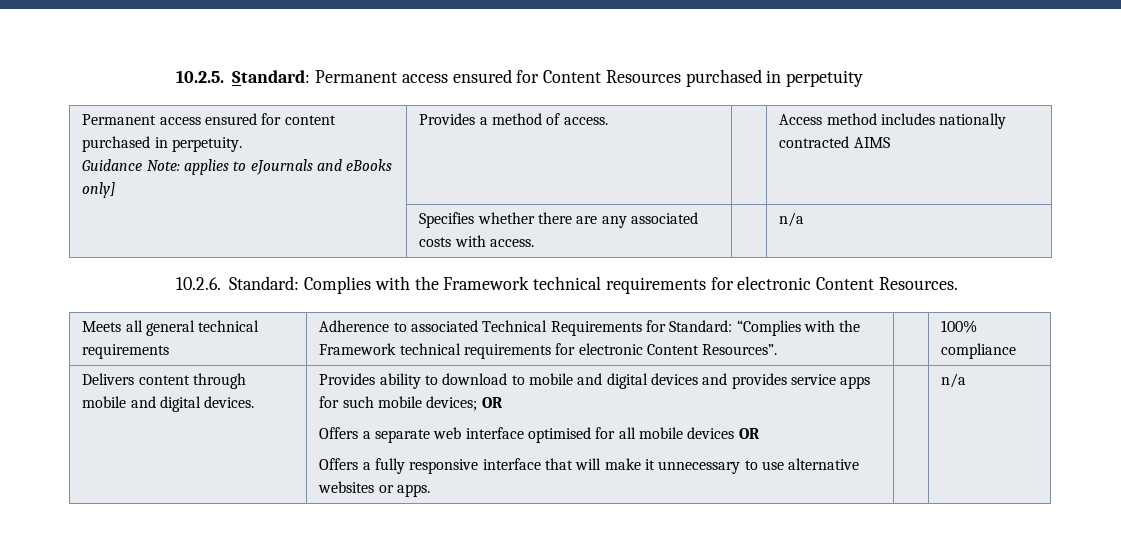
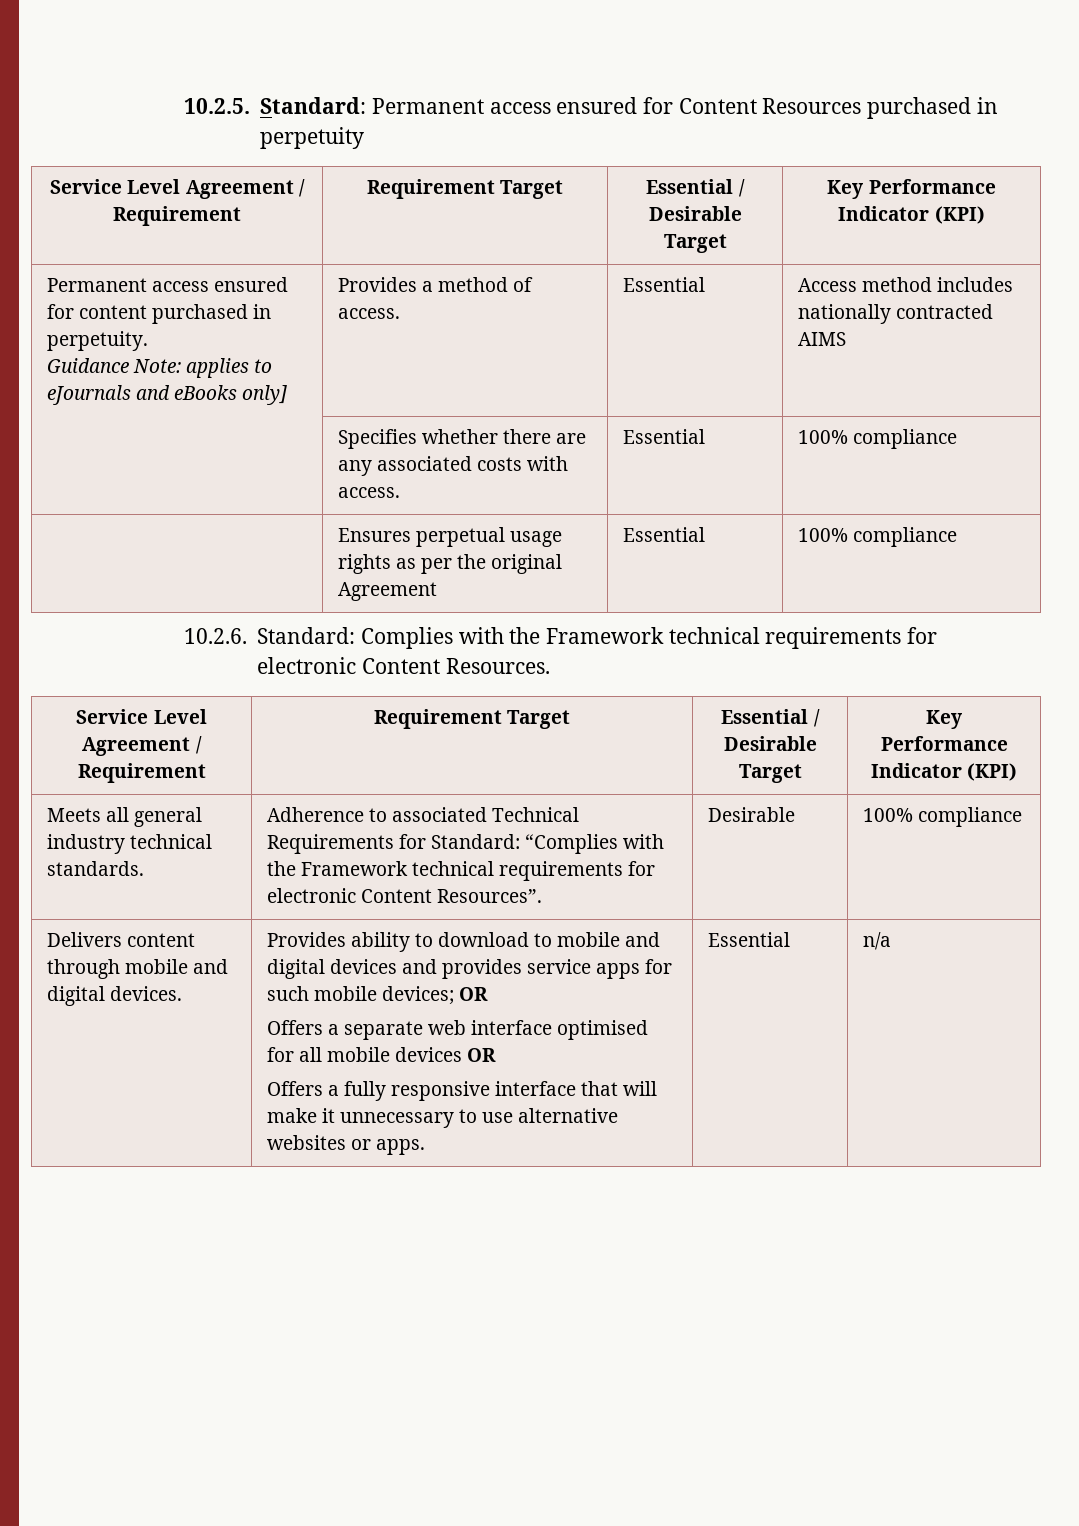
  10.2.5. Standard: Permanent access ensured for Content Resources purchased in perpetuity
+ Service Level Agreement / Requirement | Requirement Target | Essential / Desirable Target | Key Performance Indicator (KPI)
  Permanent access ensured for content purchased in perpetuity.
- Guidance Note: applies to eJournals and eBooks only] | Provides a method of access. | | Access method includes nationally contracted AIMS
+ Guidance Note: applies to eJournals and eBooks only] | Provides a method of access. | Essential | Access method includes nationally contracted AIMS
- | Specifies whether there are any associated costs with access. | | n/a
+ | Specifies whether there are any associated costs with access. | Essential | 100% compliance
+ | Ensures perpetual usage rights as per the original Agreement | Essential | 100% compliance
  10.2.6. Standard: Complies with the Framework technical requirements for electronic Content Resources.
+ Service Level Agreement / Requirement | Requirement Target | Essential / Desirable Target | Key Performance Indicator (KPI)
- Meets all general technical requirements | Adherence to associated Technical Requirements for Standard: “Complies with the Framework technical requirements for electronic Content Resources”. | | 100% compliance
+ Meets all general industry technical standards. | Adherence to associated Technical Requirements for Standard: “Complies with the Framework technical requirements for electronic Content Resources”. | Desirable | 100% compliance
- Offers a fully responsive interface that will make it unnecessary to use alternative websites or apps.
+ Offers a fully responsive interface that will make it unnecessary to use alternative websites or apps. | Essential

